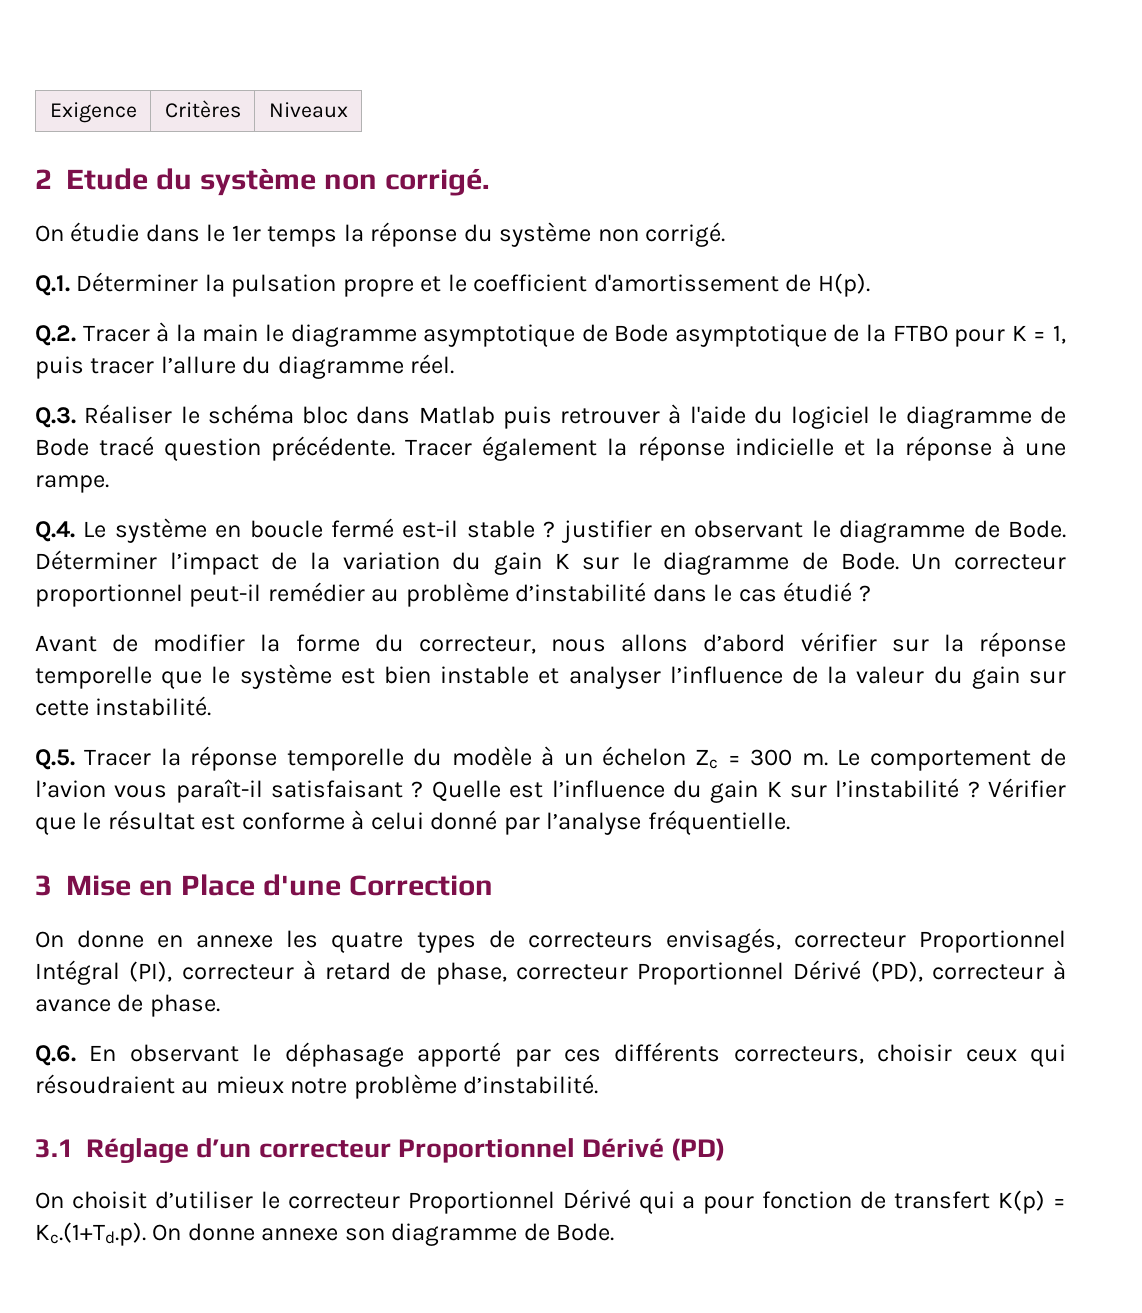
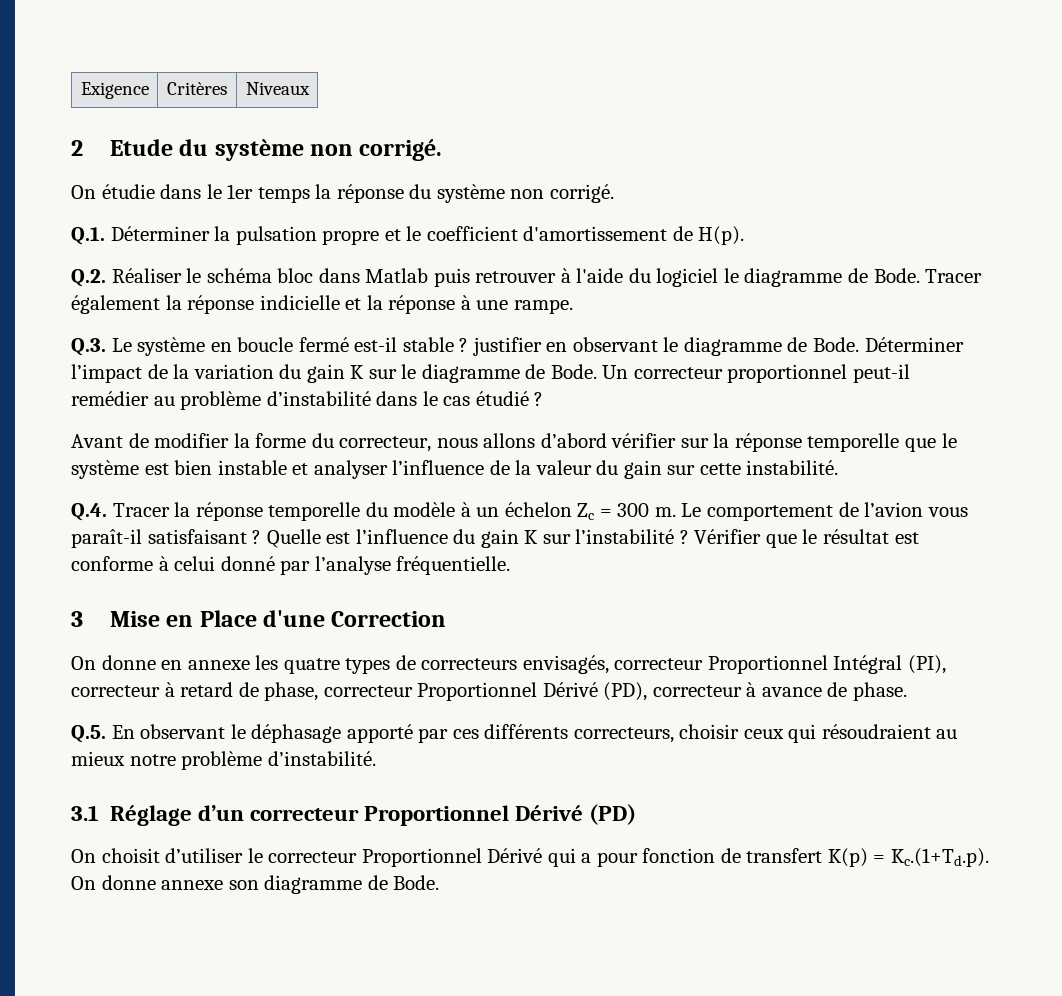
- Q.2. Tracer à la main le diagramme asymptotique de Bode asymptotique de la FTBO pour K = 1, puis tracer l’allure du diagramme réel.
- Q.3. Réaliser le schéma bloc dans Matlab puis retrouver à l'aide du logiciel le diagramme de Bode tracé question précédente.
+ Q.2. Réaliser le schéma bloc dans Matlab puis retrouver à l'aide du logiciel le diagramme de Bode.
- Q.4. Le système en boucle fermé est-il stable ? justifier en observant le diagramme de Bode.
+ Q.3. Le système en boucle fermé est-il stable ? justifier en observant le diagramme de Bode.
- Q.5. Tracer la réponse temporelle du modèle à un échelon Zc = 300 m.
+ Q.4. Tracer la réponse temporelle du modèle à un échelon Zc = 300 m.
- Q.6. En observant le déphasage apporté par ces différents correcteurs, choisir ceux qui résoudraient au mieux notre problème d’instabilité.
+ Q.5. En observant le déphasage apporté par ces différents correcteurs, choisir ceux qui résoudraient au mieux notre problème d’instabilité.

